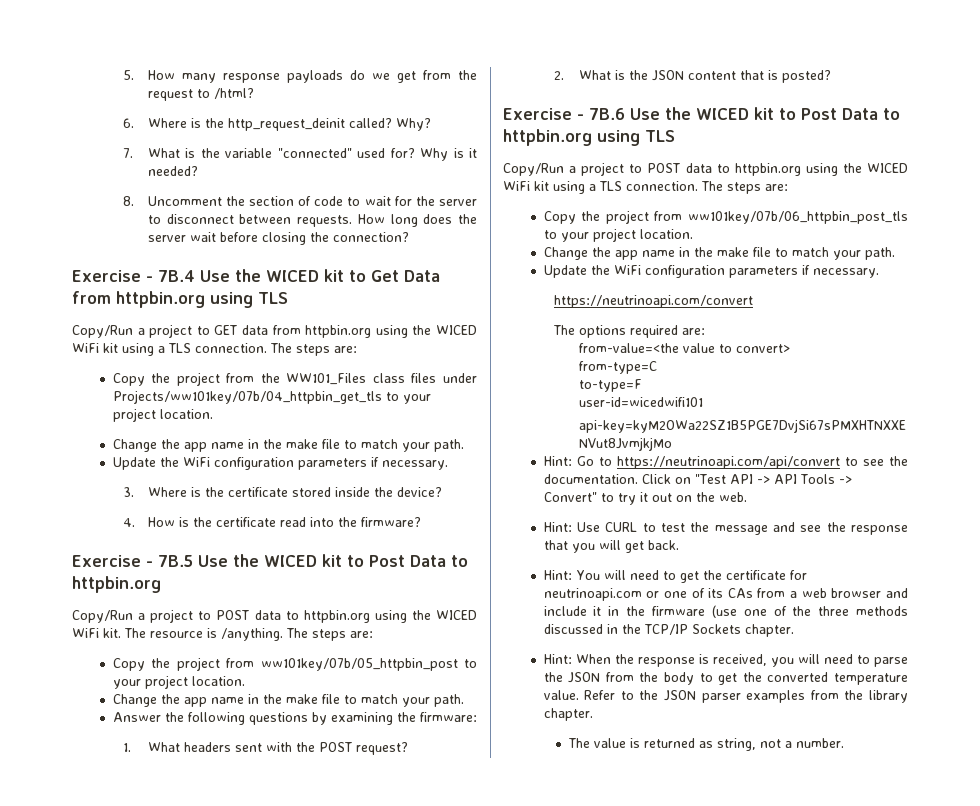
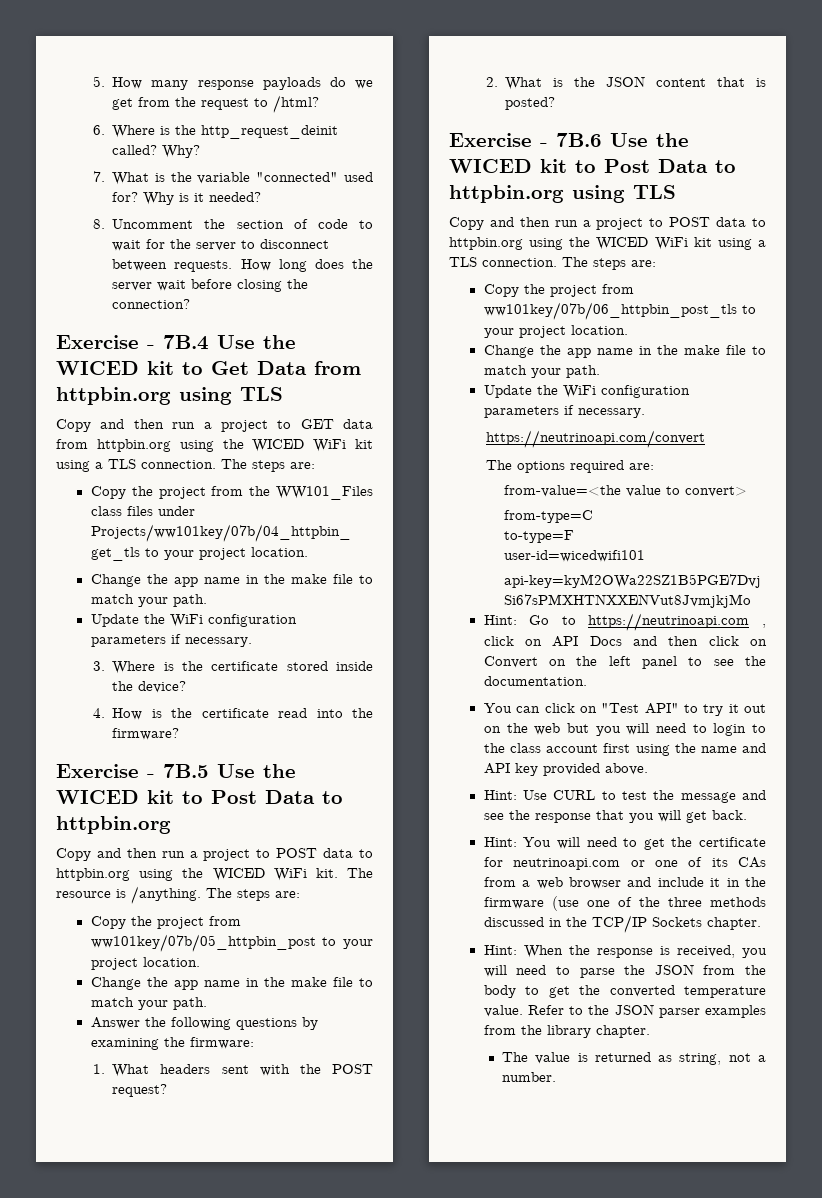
- Copy/Run a project to GET data from httpbin.org using the WICED WiFi kit using a TLS connection.
+ Copy and then run a project to GET data from httpbin.org using the WICED WiFi kit using a TLS connection.
- Copy/Run a project to POST data to httpbin.org using the WICED WiFi kit.
+ Copy and then run a project to POST data to httpbin.org using the WICED WiFi kit.
- Copy/Run a project to POST data to httpbin.org using the WICED WiFi kit using a TLS connection.
+ Copy and then run a project to POST data to httpbin.org using the WICED WiFi kit using a TLS connection.
- Hint: Go to https://neutrinoapi.com/api/convert to see the documentation. Click on "Test API -> API Tools -> Convert" to try it out on the web.
+ Hint: Go to https://neutrinoapi.com , click on API Docs and then click on Convert on the left panel to see the documentation.
+ You can click on "Test API" to try it out on the web but you will need to login to the class account first using the name and API key provided above.

